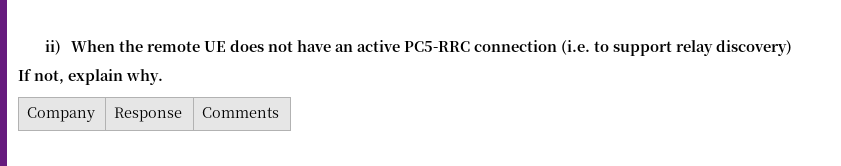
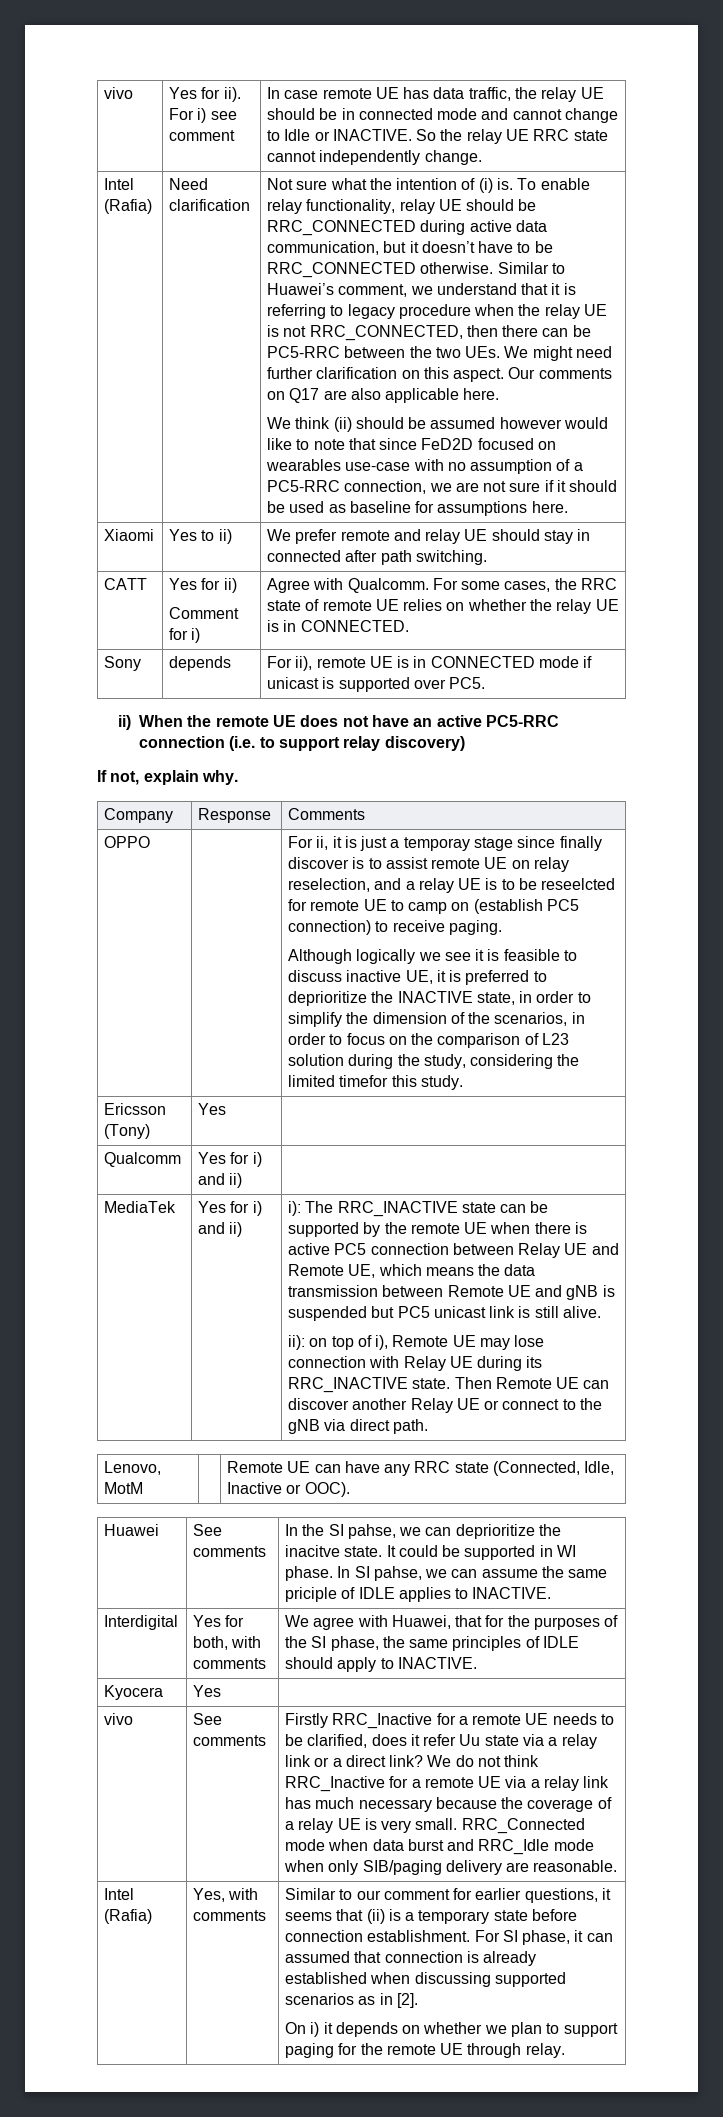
+ vivo | Yes for ii). For i) see comment | In case remote UE has data traffic, the relay UE should be in connected mode and cannot change to Idle or INACTIVE. So the relay UE RRC state cannot independently change.
+ Intel (Rafia) | Need clarification | Not sure what the intention of (i) is. To enable relay functionality, relay UE should be RRC_CONNECTED during active data communication, but it doesn’t have to be RRC_CONNECTED otherwise. Similar to Huawei’s comment, we understand that it is referring to legacy procedure when the relay UE is not RRC_CONNECTED, then there can be PC5-RRC between the two UEs. We might need further clarification on this aspect. Our comments on Q17 are also applicable here.
+ We think (ii) should be assumed however would like to note that since FeD2D focused on wearables use-case with no assumption of a PC5-RRC connection, we are not sure if it should be used as baseline for assumptions here.
+ Xiaomi | Yes to ii) | We prefer remote and relay UE should stay in connected after path switching.
+ CATT | Yes for ii)
+ Comment for i) | Agree with Qualcomm. For some cases, the RRC state of remote UE relies on whether the relay UE is in CONNECTED.
+ Sony | depends | For ii), remote UE is in CONNECTED mode if unicast is supported over PC5.
+ OPPO | | For ii, it is just a temporay stage since finally discover is to assist remote UE on relay reselection, and a relay UE is to be reseelcted for remote UE to camp on (establish PC5 connection) to receive paging.
+ Although logically we see it is feasible to discuss inactive UE, it is preferred to deprioritize the INACTIVE state, in order to simplify the dimension of the scenarios, in order to focus on the comparison of L23 solution during the study, considering the limited timefor this study.
+ Ericsson (Tony) | Yes |
+ Qualcomm | Yes for i) and ii) |
+ MediaTek | Yes for i) and ii) | i): The RRC_INACTIVE state can be supported by the remote UE when there is active PC5 connection between Relay UE and Remote UE, which means the data transmission between Remote UE and gNB is suspended but PC5 unicast link is still alive.
+ ii): on top of i), Remote UE may lose connection with Relay UE during its RRC_INACTIVE state. Then Remote UE can discover another Relay UE or connect to the gNB via direct path.
+ Lenovo, MotM | | Remote UE can have any RRC state (Connected, Idle, Inactive or OOC).
+ Huawei | See comments | In the SI pahse, we can deprioritize the inacitve state. It could be supported in WI phase. In SI pahse, we can assume the same priciple of IDLE applies to INACTIVE.
+ Interdigital | Yes for both, with comments | We agree with Huawei, that for the purposes of the SI phase, the same principles of IDLE should apply to INACTIVE.
+ Kyocera | Yes |
+ vivo | See comments | Firstly RRC_Inactive for a remote UE needs to be clarified, does it refer Uu state via a relay link or a direct link? We do not think RRC_Inactive for a remote UE via a relay link has much necessary because the coverage of a relay UE is very small. RRC_Connected mode when data burst and RRC_Idle mode when only SIB/paging delivery are reasonable.
+ Intel (Rafia) | Yes, with comments | Similar to our comment for earlier questions, it seems that (ii) is a temporary state before connection establishment. For SI phase, it can assumed that connection is already established when discussing supported scenarios as in [2].
+ On i) it depends on whether we plan to support paging for the remote UE through relay.

